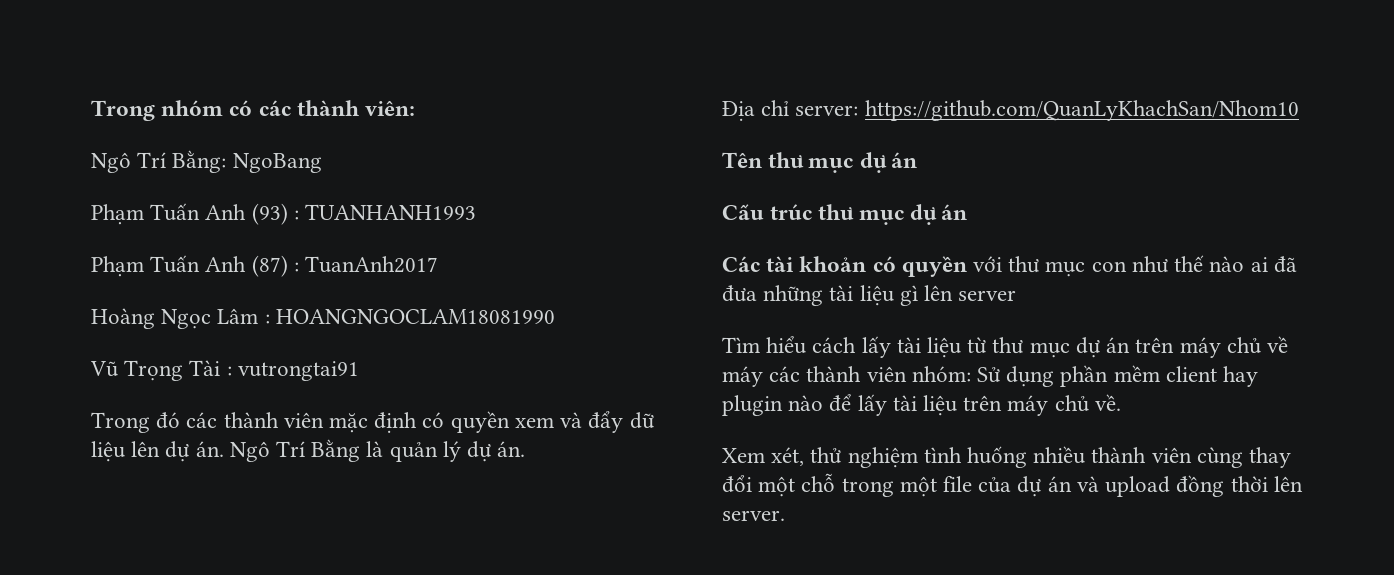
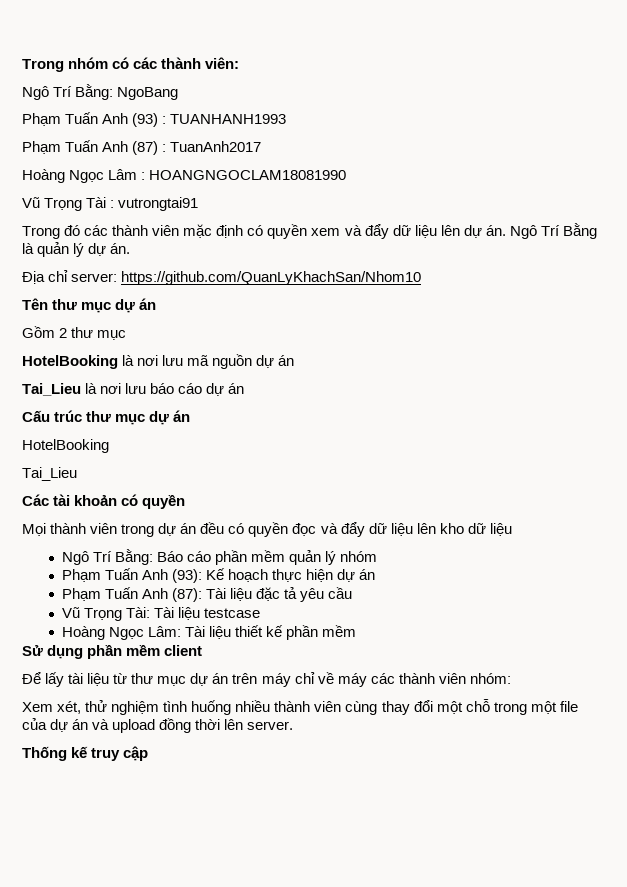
+ Gồm 2 thư mục
+ HotelBooking là nơi lưu mã nguồn dự án
+ Tai_Lieu là nơi lưu báo cáo dự án
  Cấu trúc thư mục dự án
+ HotelBooking
+ Tai_Lieu
- Các tài khoản có quyền với thư mục con như thế nào ai đã đưa những tài liệu gì lên server
- Tìm hiểu cách lấy tài liệu từ thư mục dự án trên máy chủ về máy các thành viên nhóm: Sử dụng phần mềm client hay plugin nào để lấy tài liệu trên máy chủ về.
+ Các tài khoản có quyền
+ Mọi thành viên trong dự án đều có quyền đọc và đẩy dữ liệu lên kho dữ liệu
+ Ngô Trí Bằng: Báo cáo phần mềm quản lý nhóm
+ Phạm Tuấn Anh (93): Kế hoạch thực hiện dự án
+ Phạm Tuấn Anh (87): Tài liệu đặc tả yêu cầu
+ Vũ Trọng Tài: Tài liệu testcase
+ Hoàng Ngọc Lâm: Tài liệu thiết kế phần mềm
+ Sử dụng phần mềm client
+ Để lấy tài liệu từ thư mục dự án trên máy chỉ về máy các thành viên nhóm:
+ Thống kế truy cập

